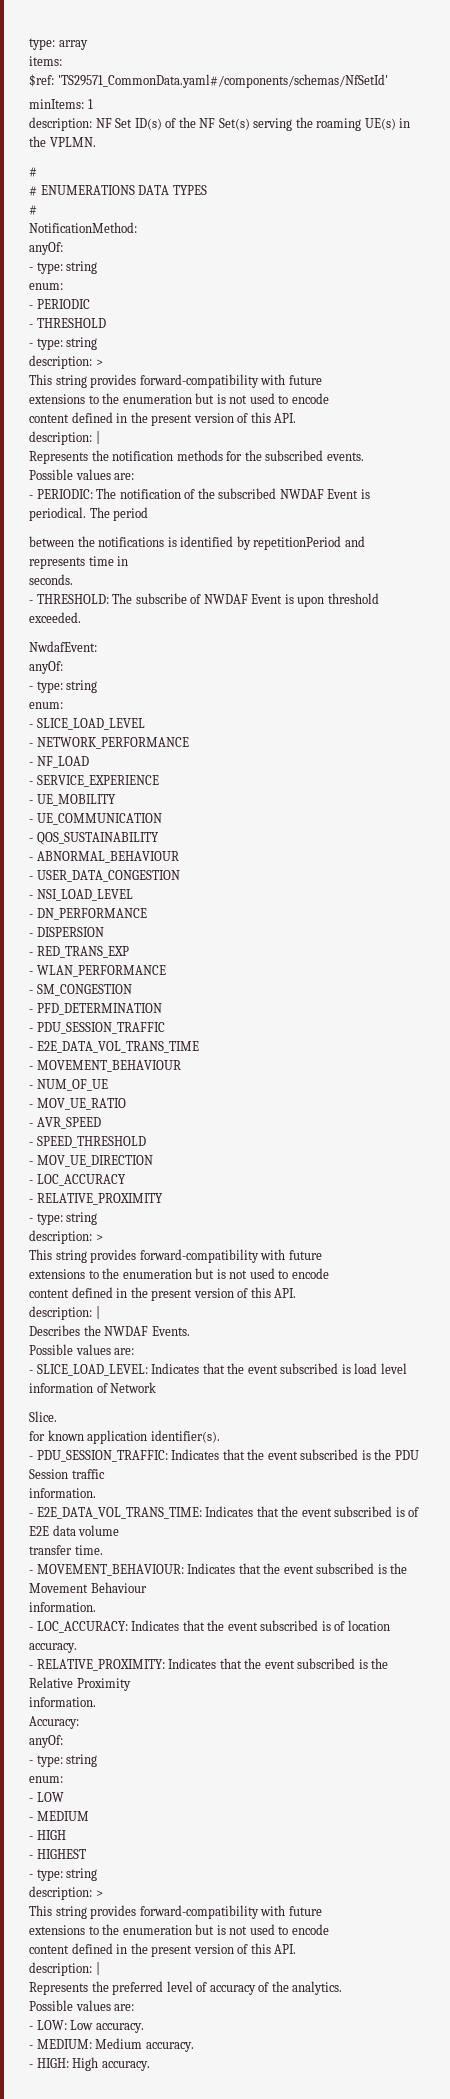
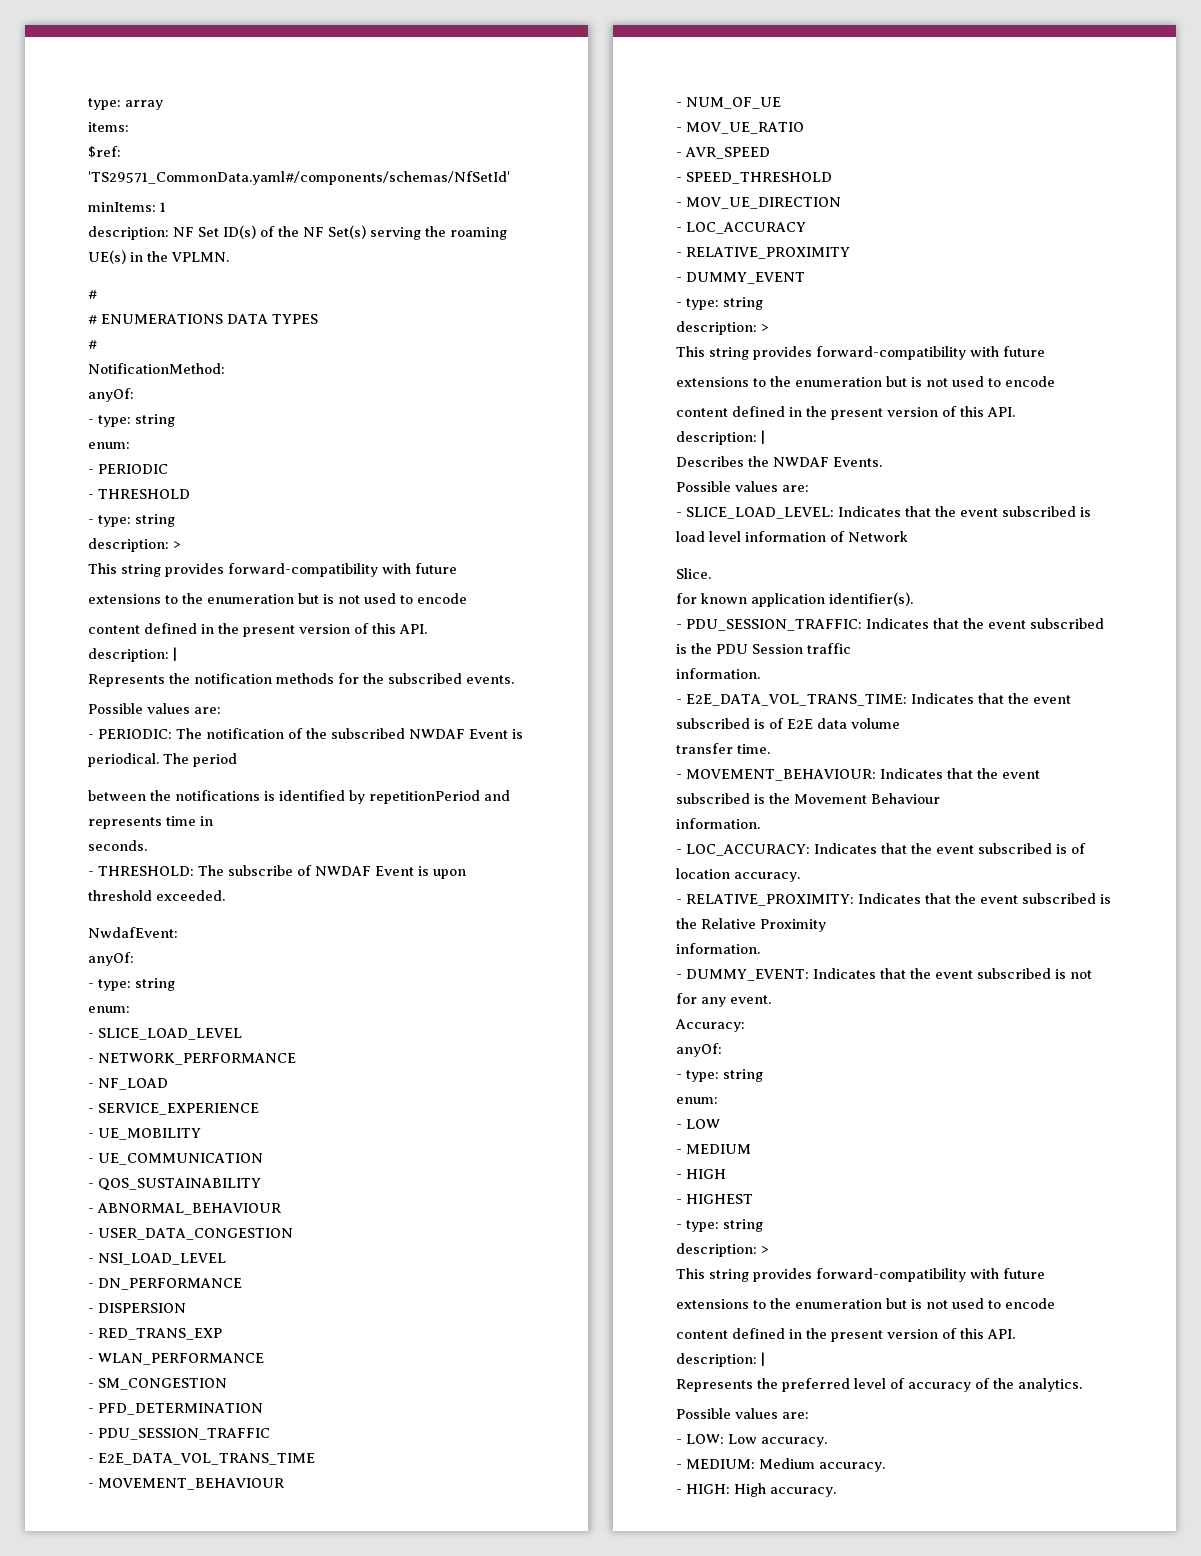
+ - DUMMY_EVENT
+ - DUMMY_EVENT: Indicates that the event subscribed is not for any event.

